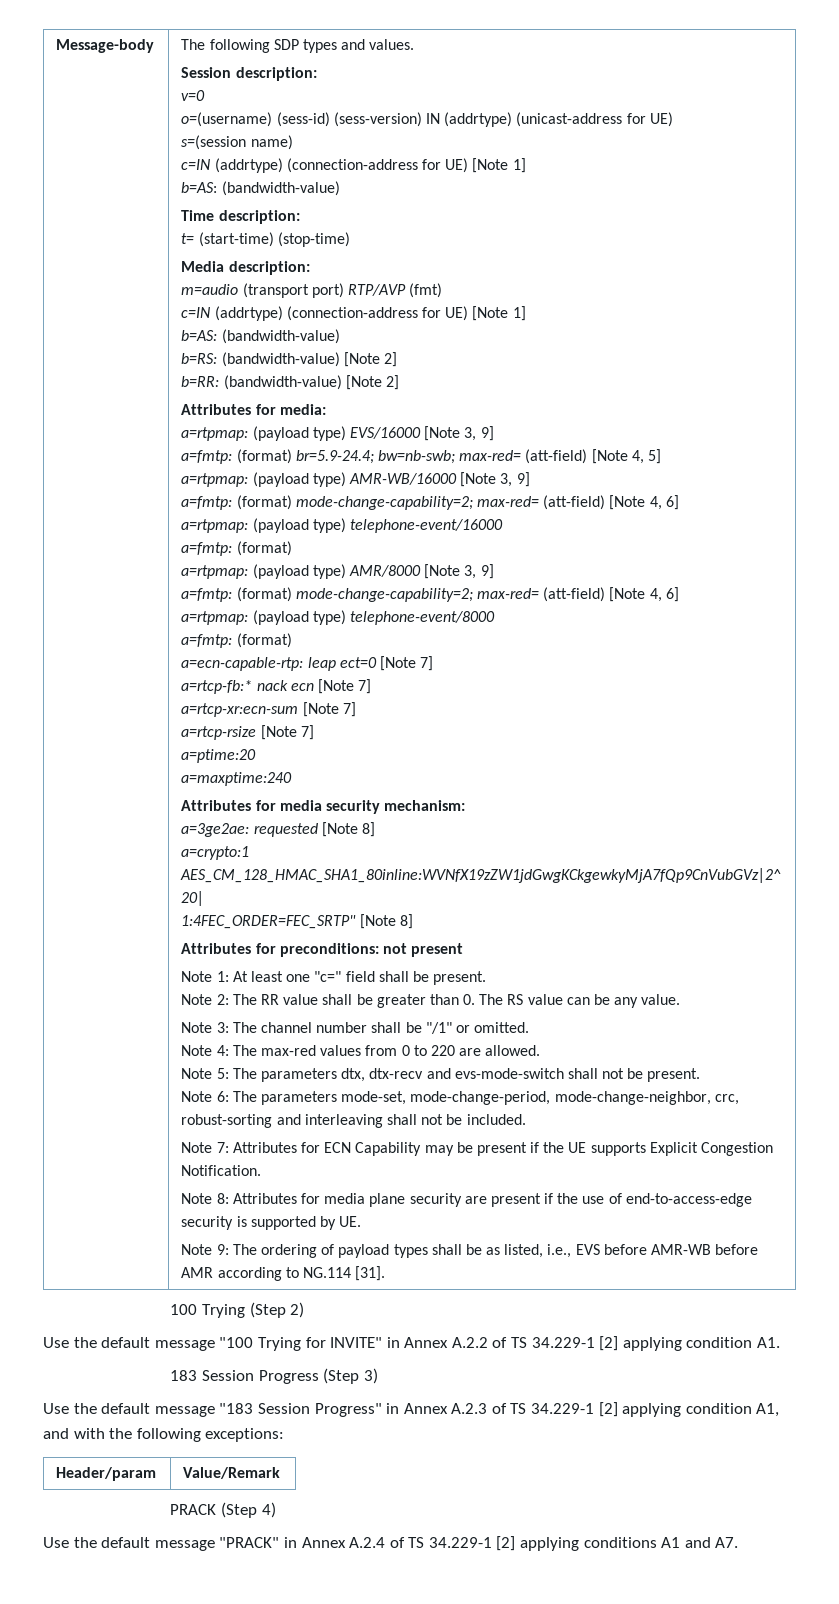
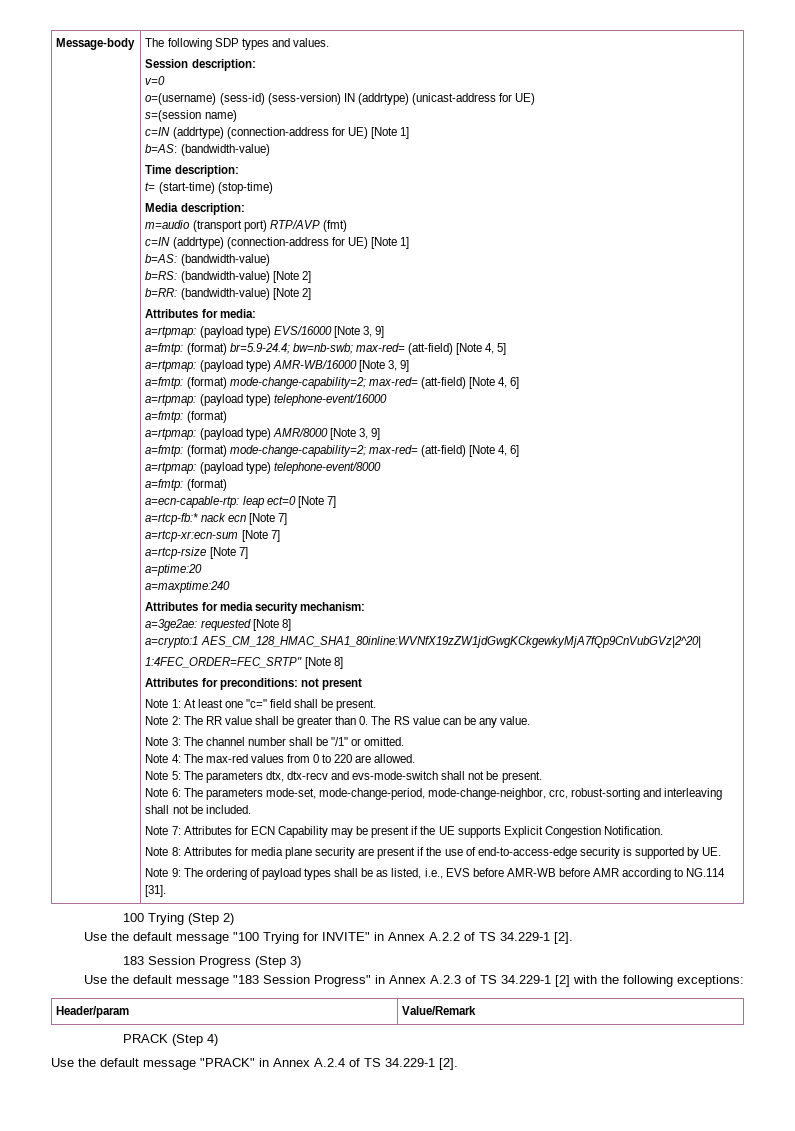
- Use the default message "100 Trying for INVITE" in Annex A.2.2 of TS 34.229-1 [2] applying condition A1.
+ Use the default message "100 Trying for INVITE" in Annex A.2.2 of TS 34.229-1 [2].
- Use the default message "183 Session Progress" in Annex A.2.3 of TS 34.229-1 [2] applying condition A1, and with the following exceptions:
+ Use the default message "183 Session Progress" in Annex A.2.3 of TS 34.229-1 [2] with the following exceptions:
- Use the default message "PRACK" in Annex A.2.4 of TS 34.229-1 [2] applying conditions A1 and A7.
+ Use the default message "PRACK" in Annex A.2.4 of TS 34.229-1 [2].

